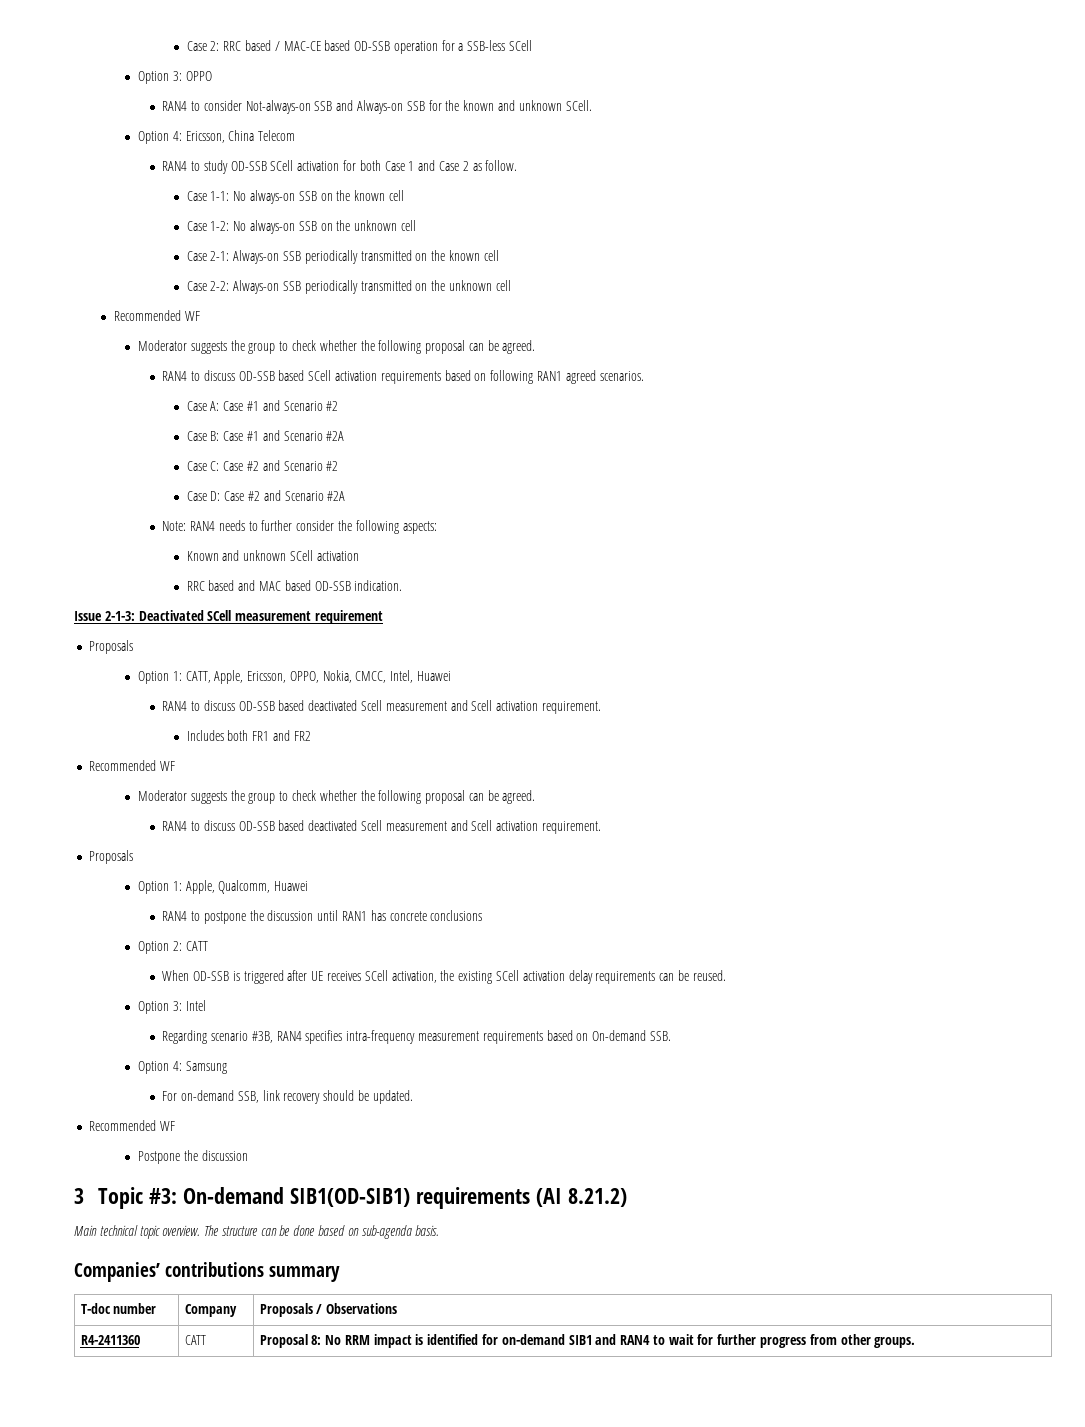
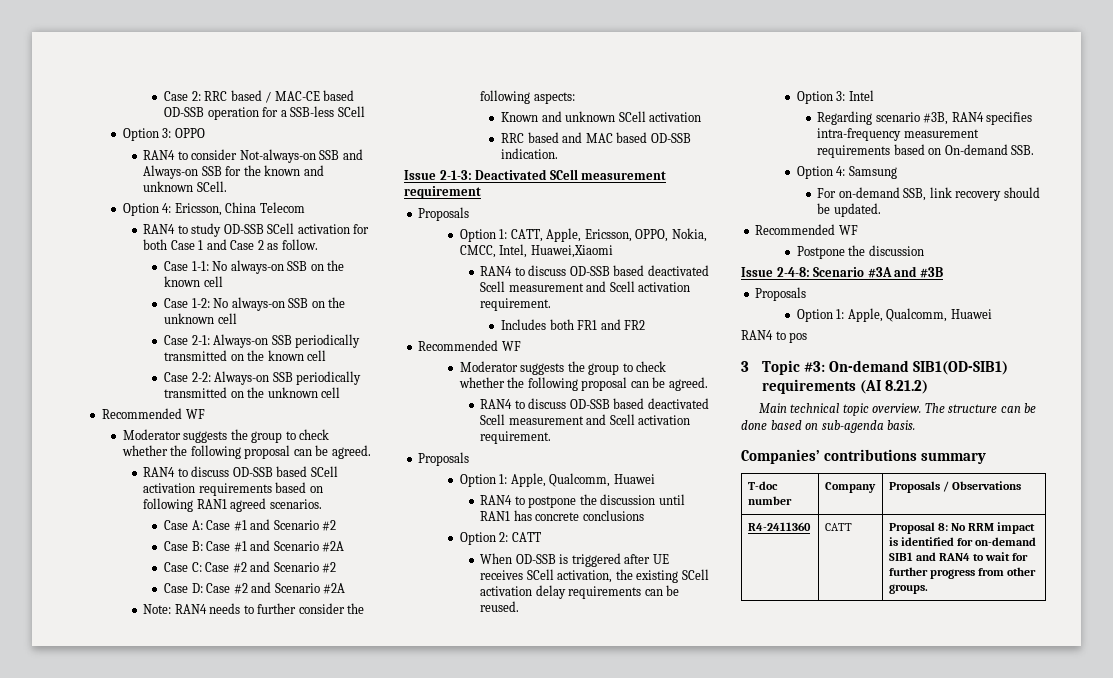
- Option 1: CATT, Apple, Ericsson, OPPO, Nokia, CMCC, Intel, Huawei
+ Option 1: CATT, Apple, Ericsson, OPPO, Nokia, CMCC, Intel, Huawei,Xiaomi
+ Issue 2-4-8: Scenario #3A and #3B
+ Proposals
+ Option 1: Apple, Qualcomm, Huawei
+ RAN4 to pos

